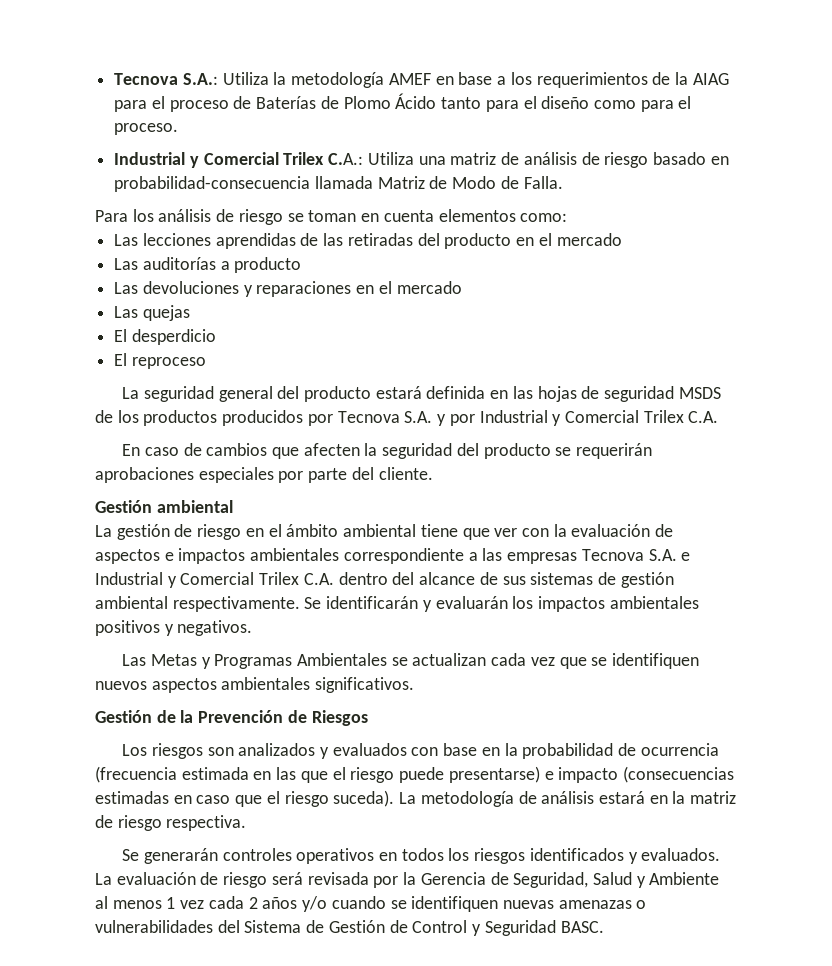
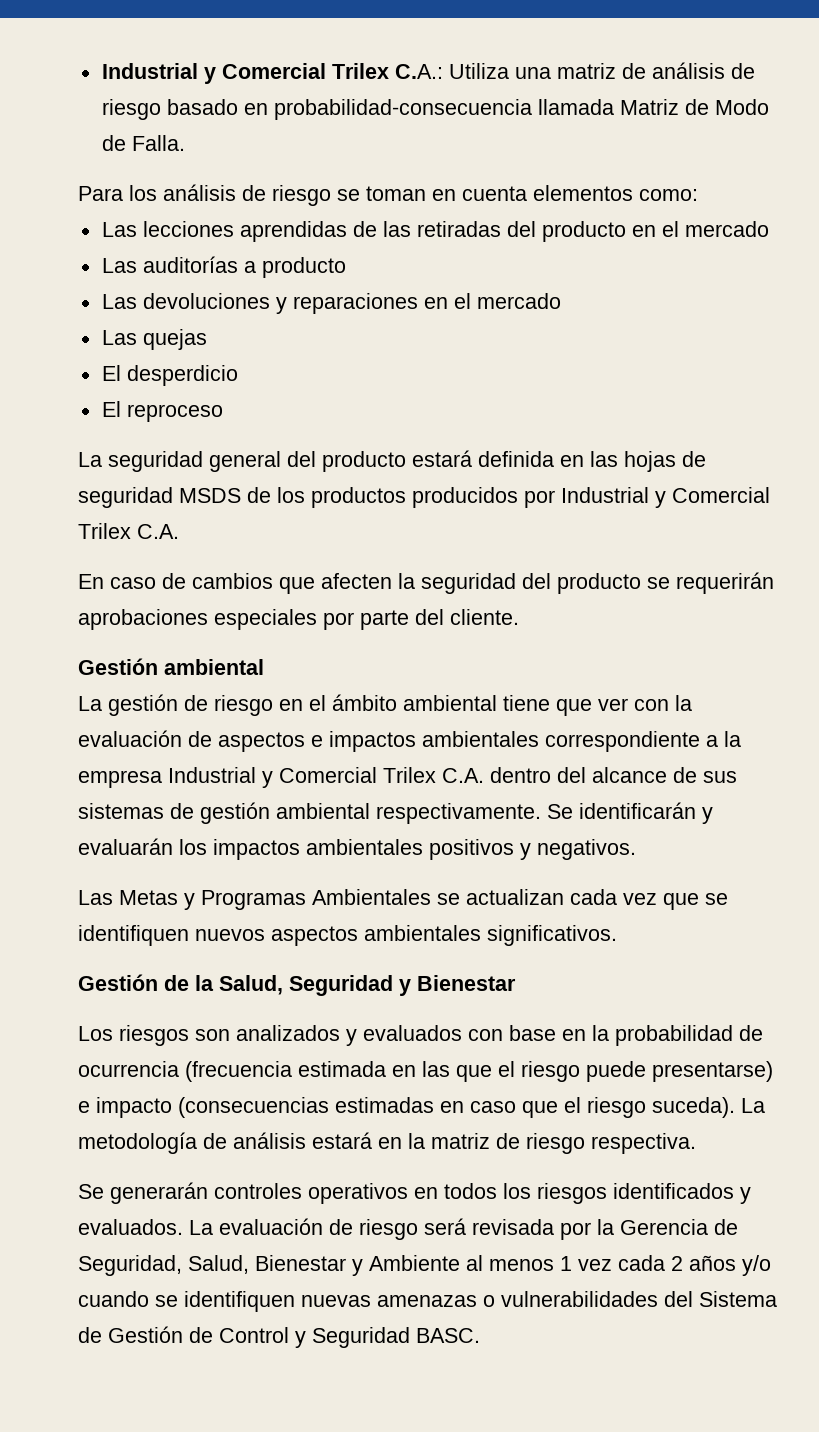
- Tecnova S.A.: Utiliza la metodología AMEF en base a los requerimientos de la AIAG para el proceso de Baterías de Plomo Ácido tanto para el diseño como para el proceso.
- La seguridad general del producto estará definida en las hojas de seguridad MSDS de los productos producidos por Tecnova S.A. y por Industrial y Comercial Trilex C.A.
+ La seguridad general del producto estará definida en las hojas de seguridad MSDS de los productos producidos por Industrial y Comercial Trilex C.A.
- La gestión de riesgo en el ámbito ambiental tiene que ver con la evaluación de aspectos e impactos ambientales correspondiente a las empresas Tecnova S.A. e Industrial y Comercial Trilex C.A. dentro del alcance de sus sistemas de gestión ambiental respectivamente.
+ La gestión de riesgo en el ámbito ambiental tiene que ver con la evaluación de aspectos e impactos ambientales correspondiente a la empresa Industrial y Comercial Trilex C.A. dentro del alcance de sus sistemas de gestión ambiental respectivamente.
- Gestión de la Prevención de Riesgos
+ Gestión de la Salud, Seguridad y Bienestar
- La evaluación de riesgo será revisada por la Gerencia de Seguridad, Salud y Ambiente al menos 1 vez cada 2 años y/o cuando se identifiquen nuevas amenazas o vulnerabilidades del Sistema de Gestión de Control y Seguridad BASC.
+ La evaluación de riesgo será revisada por la Gerencia de Seguridad, Salud, Bienestar y Ambiente al menos 1 vez cada 2 años y/o cuando se identifiquen nuevas amenazas o vulnerabilidades del Sistema de Gestión de Control y Seguridad BASC.

